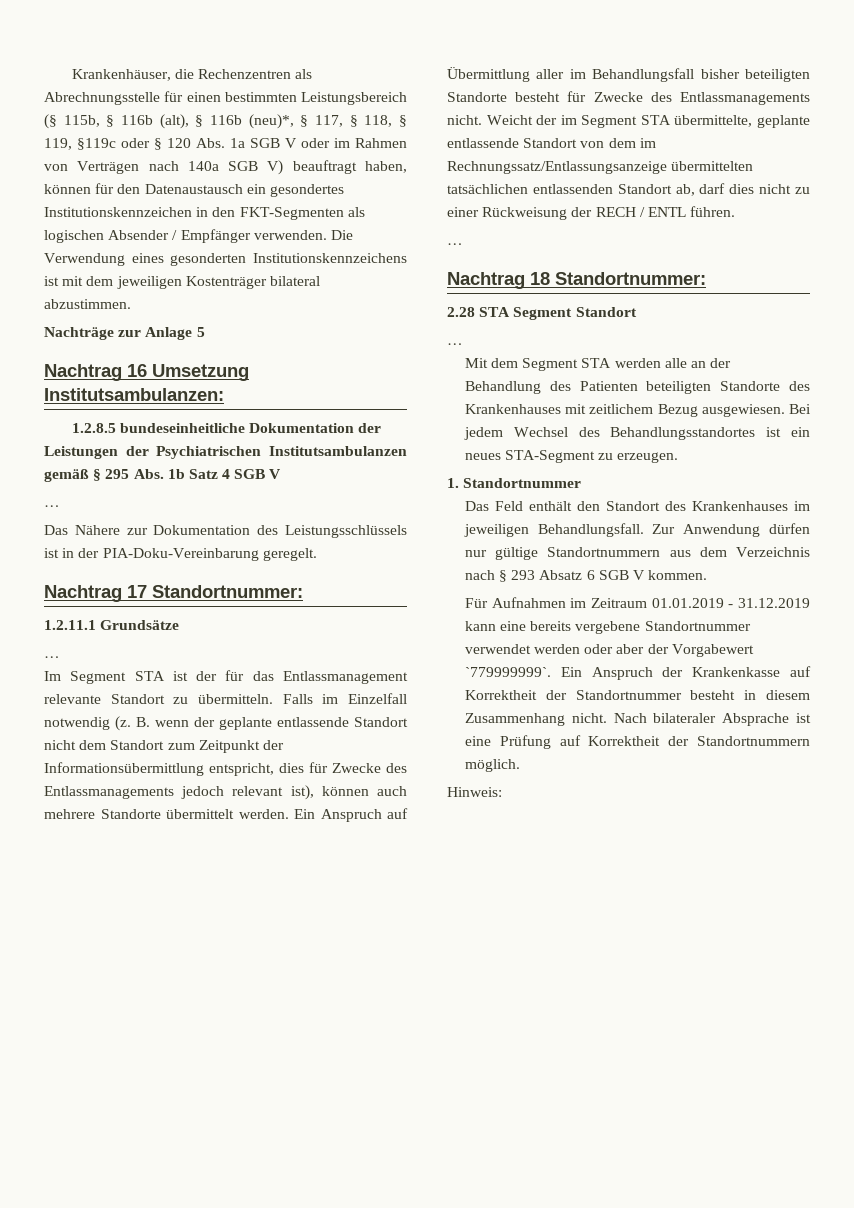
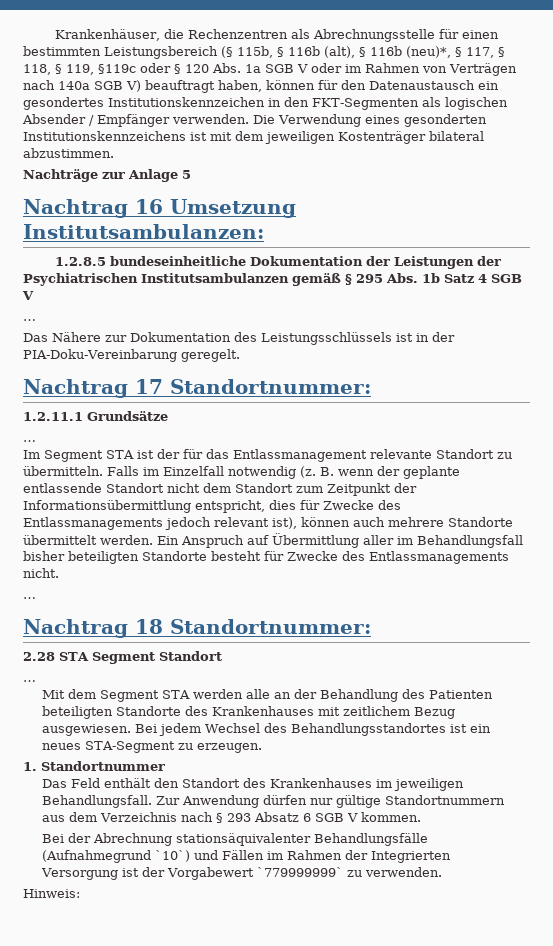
- Weicht der im Segment STA übermittelte, geplante entlassende Standort von dem im Rechnungssatz/Entlassungsanzeige übermittelten tatsächlichen entlassenden Standort ab, darf dies nicht zu einer Rückweisung der RECH / ENTL führen.
- Für Aufnahmen im Zeitraum 01.01.2019 - 31.12.2019 kann eine bereits vergebene Standortnummer verwendet werden oder aber der Vorgabewert `779999999`. Ein Anspruch der Krankenkasse auf Korrektheit der Standortnummer besteht in diesem Zusammenhang nicht. Nach bilateraler Absprache ist eine Prüfung auf Korrektheit der Standortnummern möglich.
+ Bei der Abrechnung stationsäquivalenter Behandlungsfälle (Aufnahmegrund `10`) und Fällen im Rahmen der Integrierten Versorgung ist der Vorgabewert `779999999` zu verwenden.

